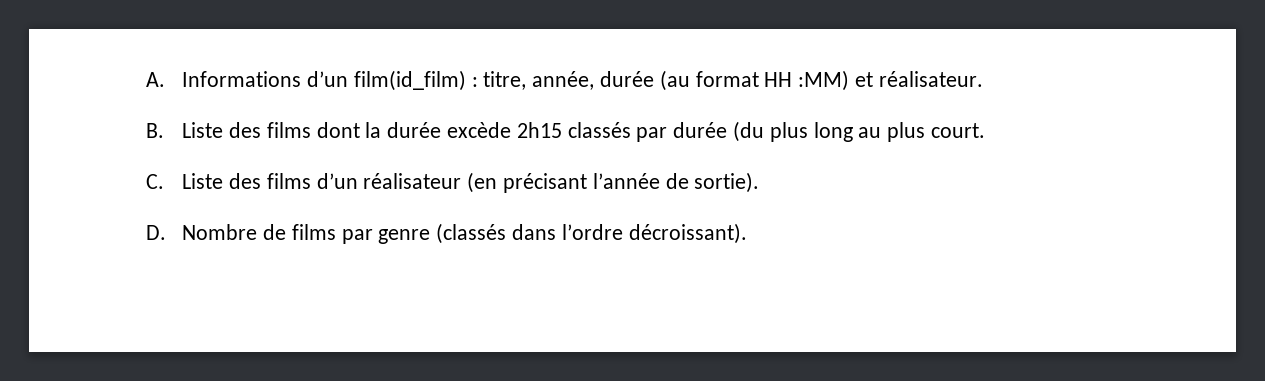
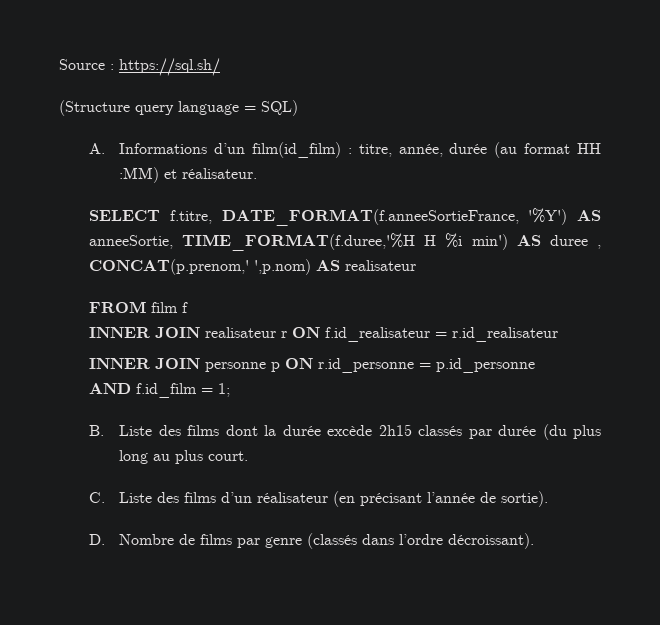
+ Source : https://sql.sh/
+ (Structure query language = SQL)
+ SELECT f.titre, DATE_FORMAT(f.anneeSortieFrance, '%Y') AS anneeSortie, TIME_FORMAT(f.duree,'%H H %i min') AS duree , CONCAT(p.prenom,' ',p.nom) AS realisateur
+ FROM film f
+ INNER JOIN realisateur r ON f.id_realisateur = r.id_realisateur
+ INNER JOIN personne p ON r.id_personne = p.id_personne
+ AND f.id_film = 1;

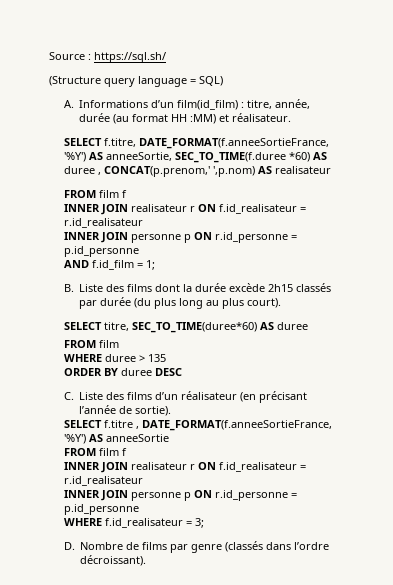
- SELECT f.titre, DATE_FORMAT(f.anneeSortieFrance, '%Y') AS anneeSortie, TIME_FORMAT(f.duree,'%H H %i min') AS duree , CONCAT(p.prenom,' ',p.nom) AS realisateur
+ SELECT f.titre, DATE_FORMAT(f.anneeSortieFrance, '%Y') AS anneeSortie, SEC_TO_TIME(f.duree *60) AS duree , CONCAT(p.prenom,' ',p.nom) AS realisateur
- B. Liste des films dont la durée excède 2h15 classés par durée (du plus long au plus court.
+ B. Liste des films dont la durée excède 2h15 classés par durée (du plus long au plus court).
+ SELECT titre, SEC_TO_TIME(duree*60) AS duree
+ FROM film
+ WHERE duree > 135
+ ORDER BY duree DESC
+ SELECT f.titre , DATE_FORMAT(f.anneeSortieFrance, '%Y') AS anneeSortie
+ FROM film f
+ INNER JOIN realisateur r ON f.id_realisateur = r.id_realisateur
+ INNER JOIN personne p ON r.id_personne = p.id_personne
+ WHERE f.id_realisateur = 3;

